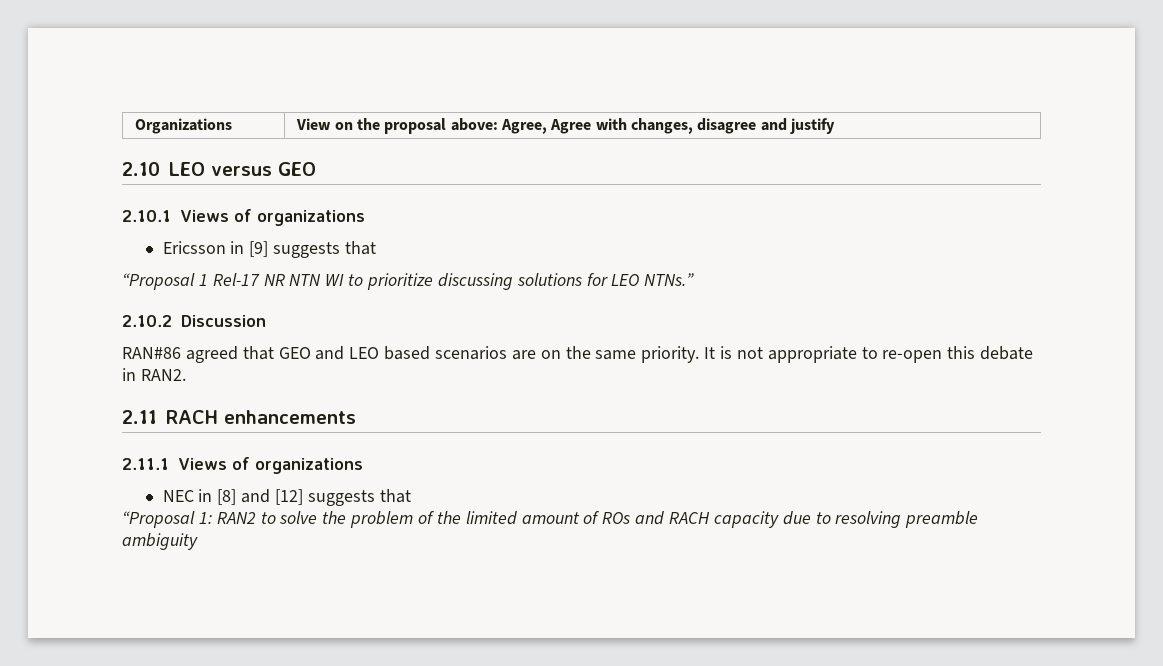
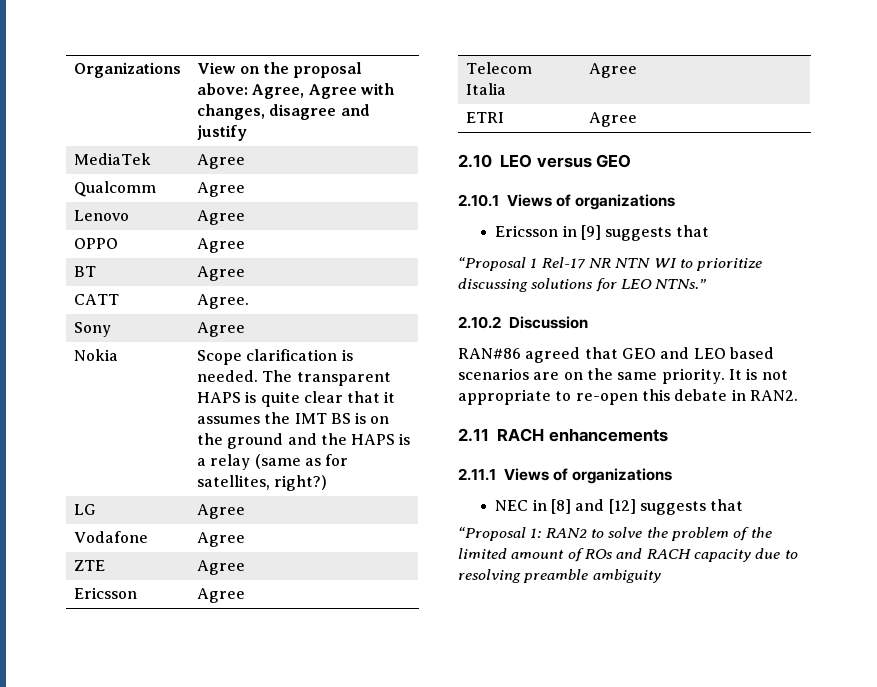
+ MediaTek | Agree
+ Qualcomm | Agree
+ Lenovo | Agree
+ OPPO | Agree
+ BT | Agree
+ CATT | Agree.
+ Sony | Agree
+ Nokia | Scope clarification is needed. The transparent HAPS is quite clear that it assumes the IMT BS is on the ground and the HAPS is a relay (same as for satellites, right?)
+ LG | Agree
+ Vodafone | Agree
+ ZTE | Agree
+ Ericsson | Agree
+ Telecom Italia | Agree
+ ETRI | Agree

